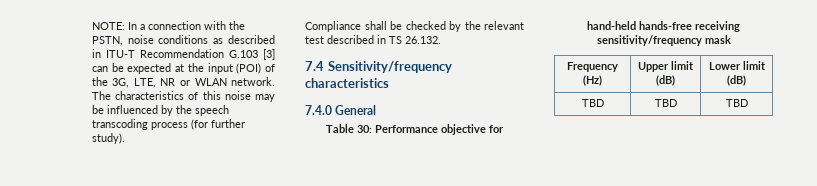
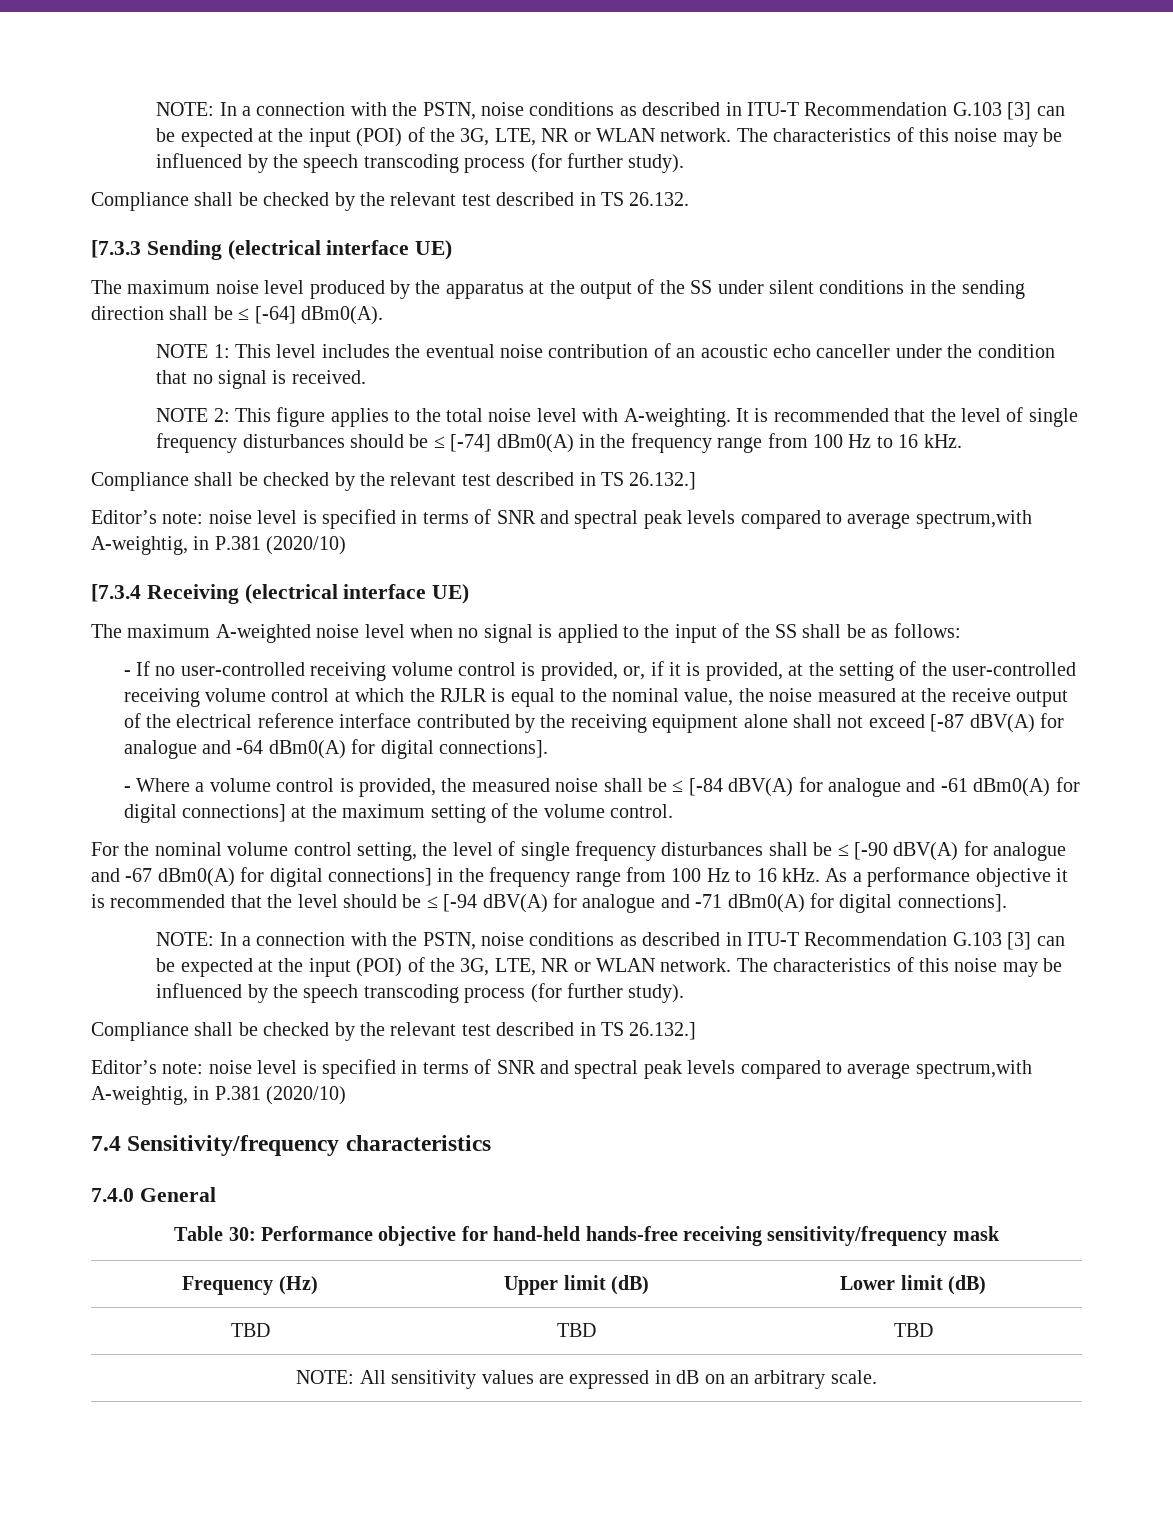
+ [7.3.3 Sending (electrical interface UE)
+ The maximum noise level produced by the apparatus at the output of the SS under silent conditions in the sending direction shall be ≤ [-64] dBm0(A).
+ NOTE 1: This level includes the eventual noise contribution of an acoustic echo canceller under the condition that no signal is received.
+ NOTE 2: This figure applies to the total noise level with A-weighting. It is recommended that the level of single frequency disturbances should be ≤ [-74] dBm0(A) in the frequency range from 100 Hz to 16 kHz.
+ Compliance shall be checked by the relevant test described in TS 26.132.]
+ Editor’s note: noise level is specified in terms of SNR and spectral peak levels compared to average spectrum,with A-weightig, in P.381 (2020/10)
+ [7.3.4 Receiving (electrical interface UE)
+ The maximum A-weighted noise level when no signal is applied to the input of the SS shall be as follows:
+ - If no user-controlled receiving volume control is provided, or, if it is provided, at the setting of the user-controlled receiving volume control at which the RJLR is equal to the nominal value, the noise measured at the receive output of the electrical reference interface contributed by the receiving equipment alone shall not exceed [-87 dBV(A) for analogue and -64 dBm0(A) for digital connections].
+ - Where a volume control is provided, the measured noise shall be ≤ [-84 dBV(A) for analogue and -61 dBm0(A) for digital connections] at the maximum setting of the volume control.
+ For the nominal volume control setting, the level of single frequency disturbances shall be ≤ [-90 dBV(A) for analogue and -67 dBm0(A) for digital connections] in the frequency range from 100 Hz to 16 kHz. As a performance objective it is recommended that the level should be ≤ [-94 dBV(A) for analogue and -71 dBm0(A) for digital connections].
+ NOTE: In a connection with the PSTN, noise conditions as described in ITU-T Recommendation G.103 [3] can be expected at the input (POI) of the 3G, LTE, NR or WLAN network. The characteristics of this noise may be influenced by the speech transcoding process (for further study).
+ Compliance shall be checked by the relevant test described in TS 26.132.]
+ Editor’s note: noise level is specified in terms of SNR and spectral peak levels compared to average spectrum,with A-weightig, in P.381 (2020/10)
+ NOTE: All sensitivity values are expressed in dB on an arbitrary scale.

